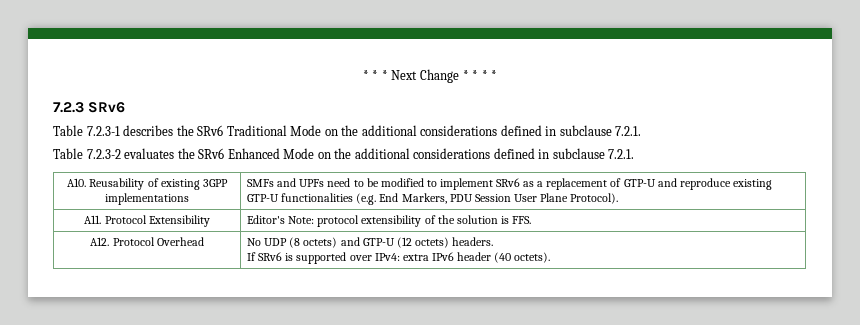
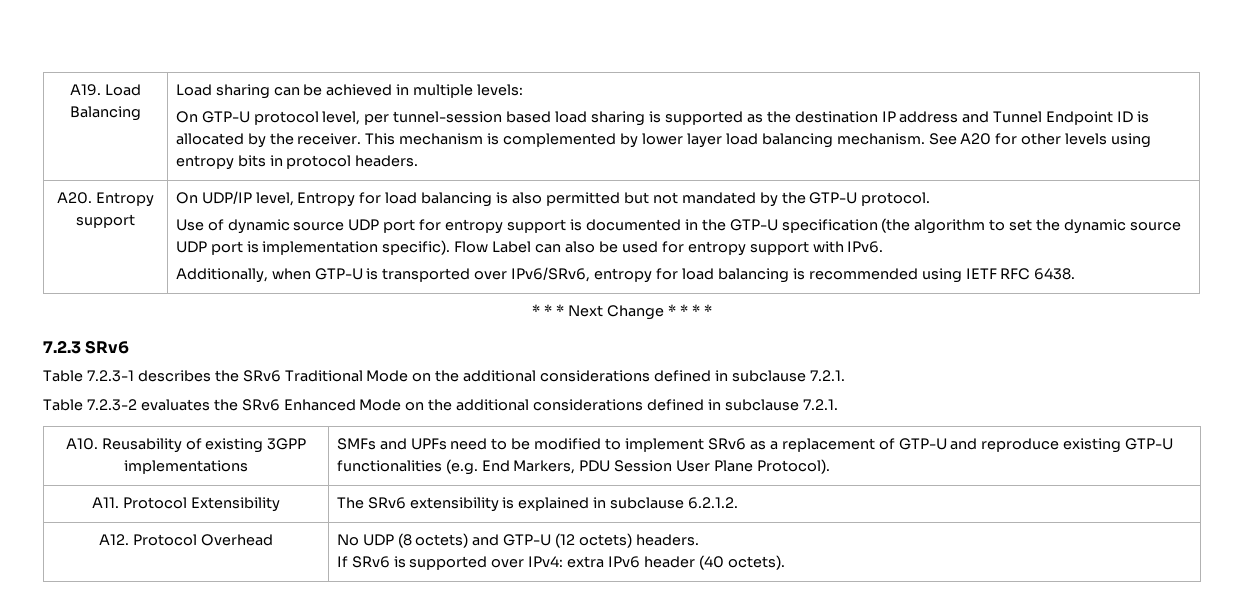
+ A19. Load Balancing | Load sharing can be achieved in multiple levels:
+ On GTP-U protocol level, per tunnel-session based load sharing is supported as the destination IP address and Tunnel Endpoint ID is allocated by the receiver. This mechanism is complemented by lower layer load balancing mechanism. See A20 for other levels using entropy bits in protocol headers.
+ A20. Entropy support | On UDP/IP level, Entropy for load balancing is also permitted but not mandated by the GTP-U protocol.
+ Use of dynamic source UDP port for entropy support is documented in the GTP-U specification (the algorithm to set the dynamic source UDP port is implementation specific). Flow Label can also be used for entropy support with IPv6.
+ Additionally, when GTP-U is transported over IPv6/SRv6, entropy for load balancing is recommended using IETF RFC 6438.
- A11. Protocol Extensibility | Editor's Note: protocol extensibility of the solution is FFS.
+ A11. Protocol Extensibility | The SRv6 extensibility is explained in subclause 6.2.1.2.

